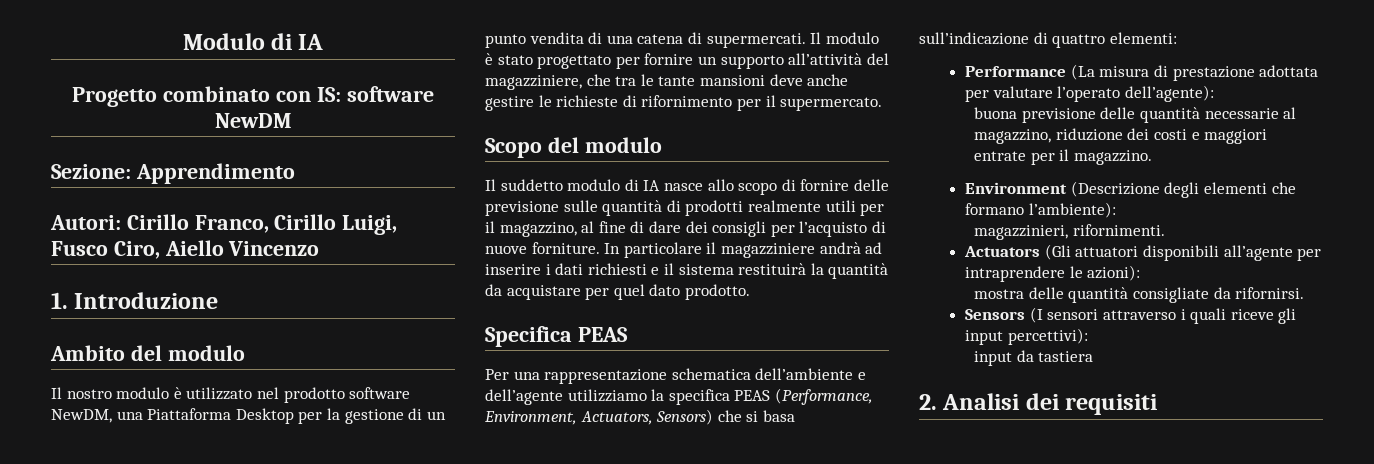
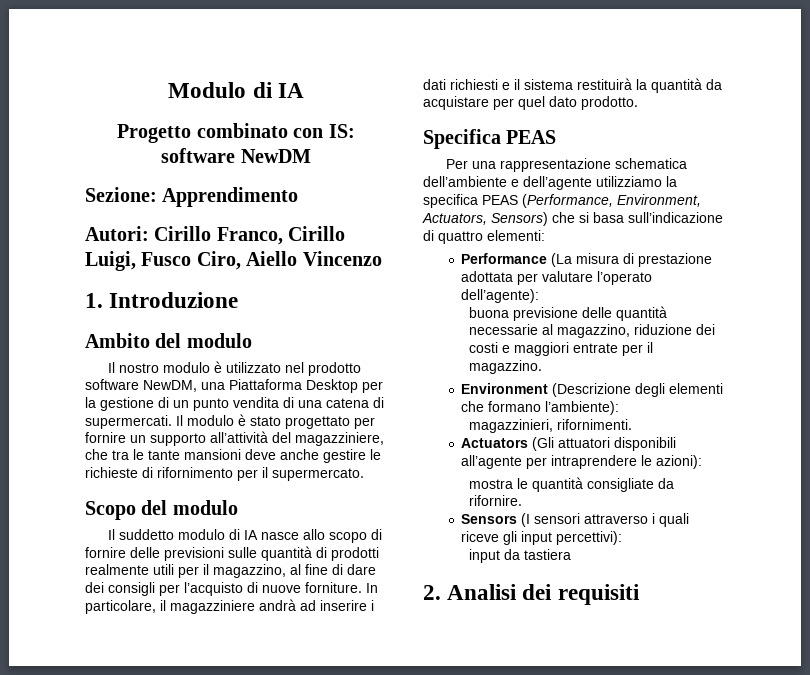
- Il suddetto modulo di IA nasce allo scopo di fornire delle previsione sulle quantità di prodotti realmente utili per il magazzino, al fine di dare dei consigli per l’acquisto di nuove forniture.
+ Il suddetto modulo di IA nasce allo scopo di fornire delle previsioni sulle quantità di prodotti realmente utili per il magazzino, al fine di dare dei consigli per l’acquisto di nuove forniture.
- In particolare il magazziniere andrà ad inserire i dati richiesti e il sistema restituirà la quantità da acquistare per quel dato prodotto.
+ In particolare, il magazziniere andrà ad inserire i dati richiesti e il sistema restituirà la quantità da acquistare per quel dato prodotto.
- mostra delle quantità consigliate da rifornirsi.
+ mostra le quantità consigliate da rifornire.

